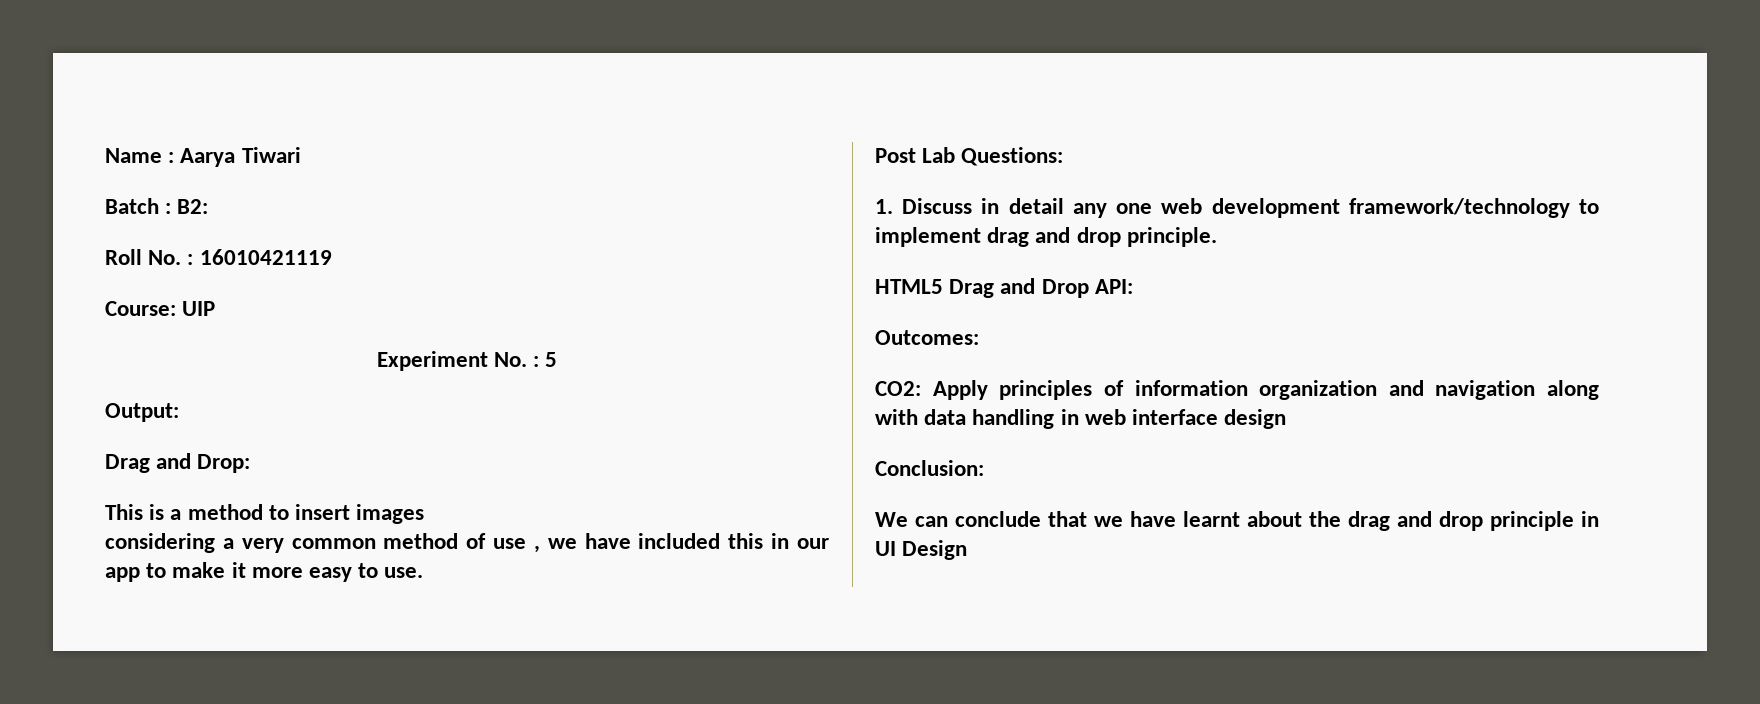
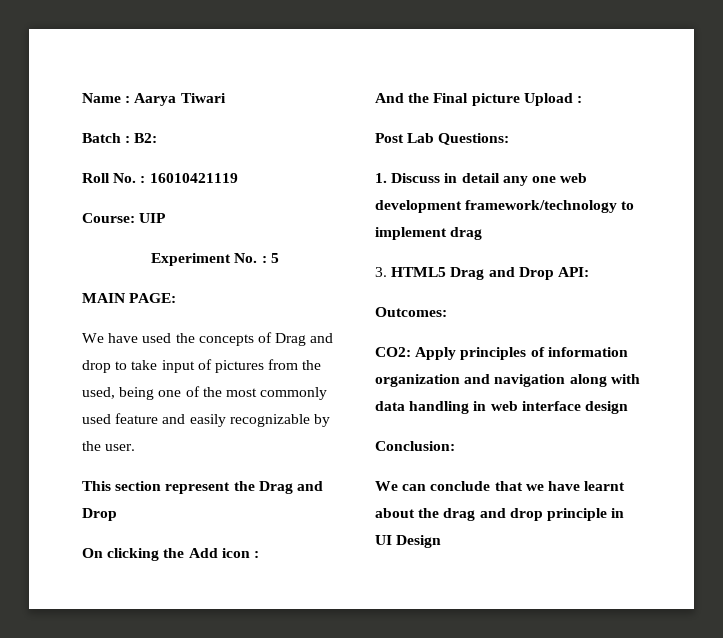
- Output:
- Drag and Drop:
- This is a method to insert images
- considering a very common method of use , we have included this in our app to make it more easy to use.
+ MAIN PAGE:
+ We have used the concepts of Drag and drop to take input of pictures from the used, being one of the most commonly used feature and easily recognizable by the user.
+ This section represent the Drag and Drop
+ On clicking the Add icon :
+ And the Final picture Upload :
- 1. Discuss in detail any one web development framework/technology to implement drag and drop principle.
- HTML5 Drag and Drop API:
+ 1. Discuss in detail any one web development framework/technology to implement drag
+ 3. HTML5 Drag and Drop API:

